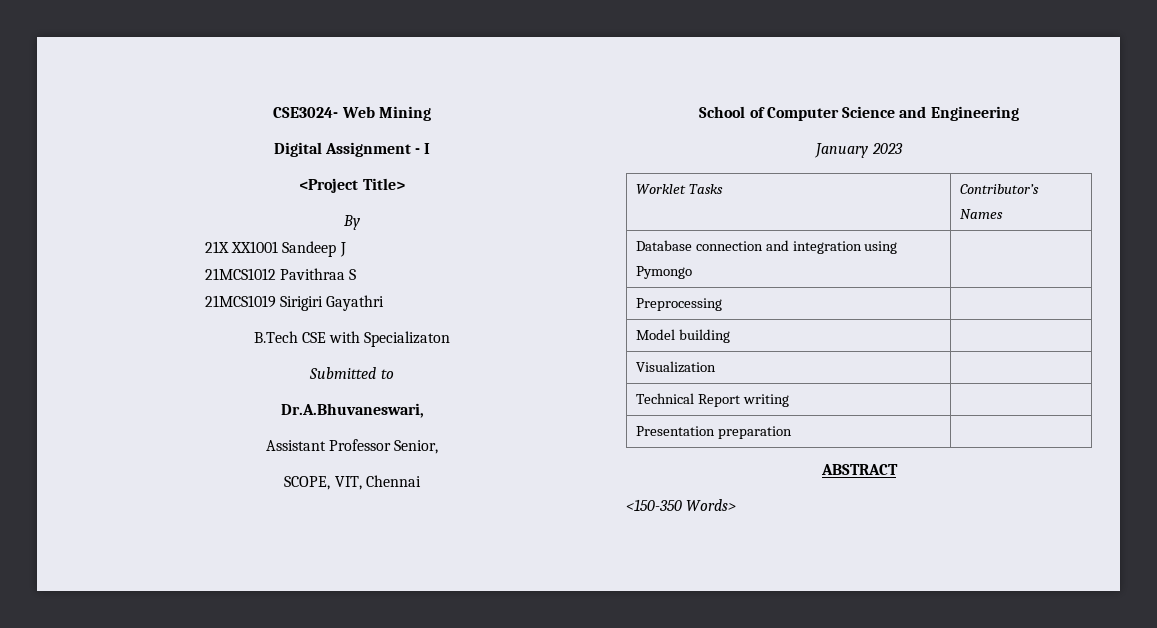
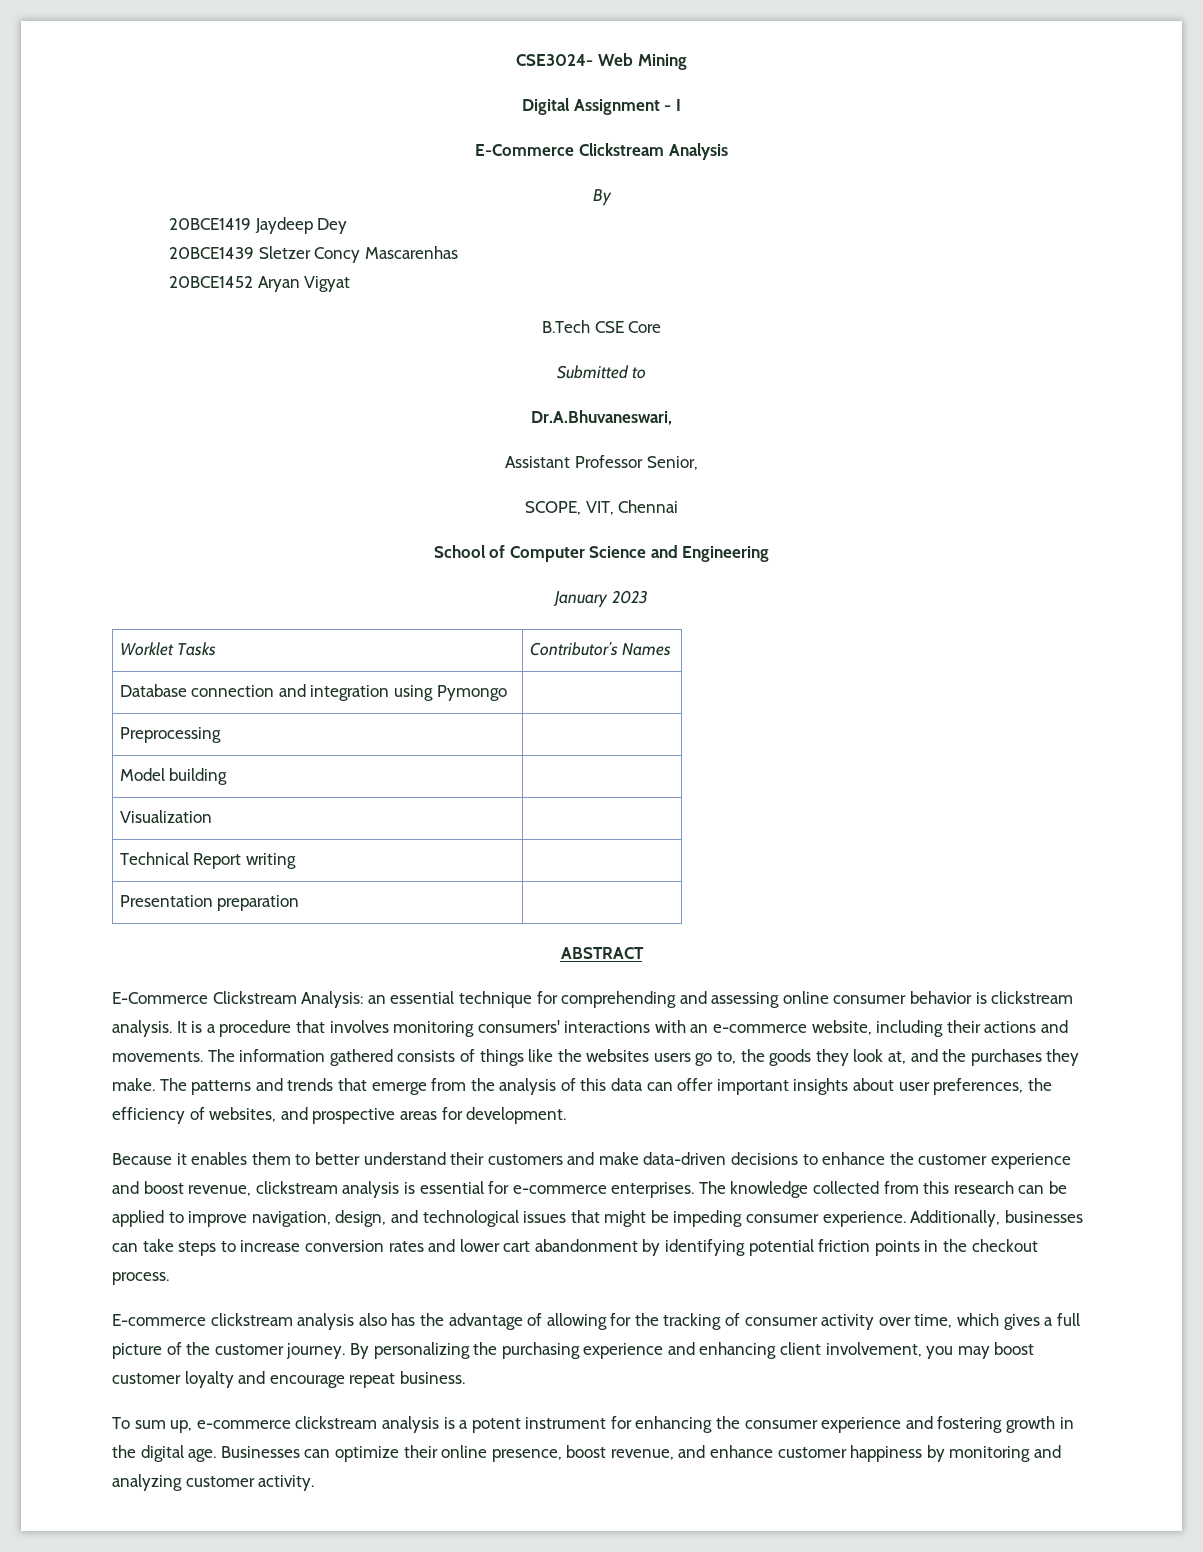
- <Project Title>
+ E-Commerce Clickstream Analysis
  By
- 21X XX1001 Sandeep J
- 21MCS1012 Pavithraa S
- 21MCS1019 Sirigiri Gayathri
+ 20BCE1419 Jaydeep Dey
+ 20BCE1439 Sletzer Concy Mascarenhas
+ 20BCE1452 Aryan Vigyat
- B.Tech CSE with Specializaton
+ B.Tech CSE Core
- <150-350 Words>
+ E-Commerce Clickstream Analysis: an essential technique for comprehending and assessing online consumer behavior is clickstream analysis. It is a procedure that involves monitoring consumers' interactions with an e-commerce website, including their actions and movements. The information gathered consists of things like the websites users go to, the goods they look at, and the purchases they make. The patterns and trends that emerge from the analysis of this data can offer important insights about user preferences, the efficiency of websites, and prospective areas for development.
+ Because it enables them to better understand their customers and make data-driven decisions to enhance the customer experience and boost revenue, clickstream analysis is essential for e-commerce enterprises. The knowledge collected from this research can be applied to improve navigation, design, and technological issues that might be impeding consumer experience. Additionally, businesses can take steps to increase conversion rates and lower cart abandonment by identifying potential friction points in the checkout process.
+ E-commerce clickstream analysis also has the advantage of allowing for the tracking of consumer activity over time, which gives a full picture of the customer journey. By personalizing the purchasing experience and enhancing client involvement, you may boost customer loyalty and encourage repeat business.
+ To sum up, e-commerce clickstream analysis is a potent instrument for enhancing the consumer experience and fostering growth in the digital age. Businesses can optimize their online presence, boost revenue, and enhance customer happiness by monitoring and analyzing customer activity.

